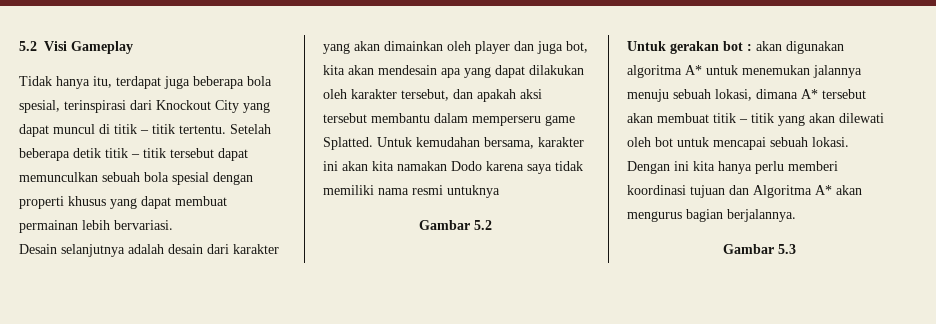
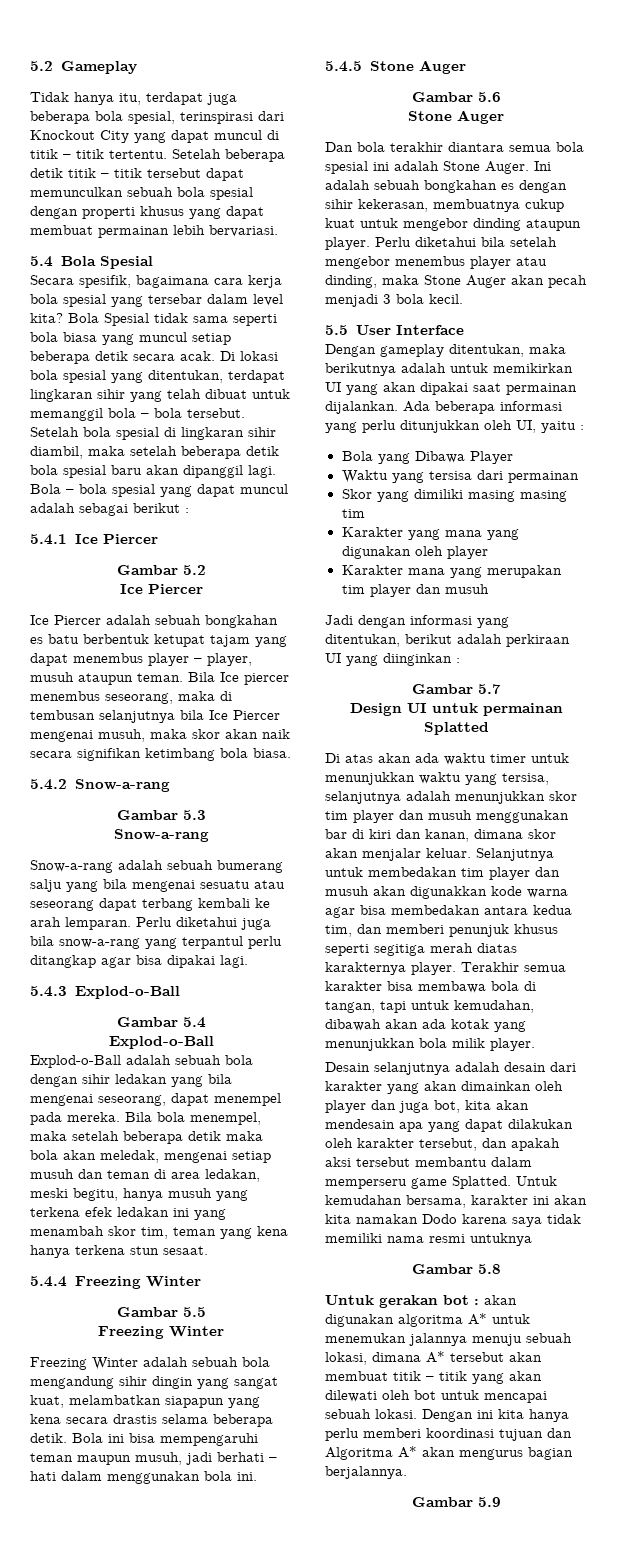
- 5.2 Visi Gameplay
+ 5.2 Gameplay
+ 5.4 Bola Spesial
+ Secara spesifik, bagaimana cara kerja bola spesial yang tersebar dalam level kita? Bola Spesial tidak sama seperti bola biasa yang muncul setiap beberapa detik secara acak. Di lokasi bola spesial yang ditentukan, terdapat lingkaran sihir yang telah dibuat untuk memanggil bola – bola tersebut. Setelah bola spesial di lingkaran sihir diambil, maka setelah beberapa detik bola spesial baru akan dipanggil lagi. Bola – bola spesial yang dapat muncul adalah sebagai berikut :
+ 5.4.1 Ice Piercer
+ Gambar 5.2
+ Ice Piercer
+ Ice Piercer adalah sebuah bongkahan es batu berbentuk ketupat tajam yang dapat menembus player – player, musuh ataupun teman. Bila Ice piercer menembus seseorang, maka di tembusan selanjutnya bila Ice Piercer mengenai musuh, maka skor akan naik secara signifikan ketimbang bola biasa.
+ 5.4.2 Snow-a-rang
+ Gambar 5.3
+ Snow-a-rang
+ Snow-a-rang adalah sebuah bumerang salju yang bila mengenai sesuatu atau seseorang dapat terbang kembali ke arah lemparan. Perlu diketahui juga bila snow-a-rang yang terpantul perlu ditangkap agar bisa dipakai lagi.
+ 5.4.3 Explod-o-Ball
+ Gambar 5.4
+ Explod-o-Ball
+ Explod-o-Ball adalah sebuah bola dengan sihir ledakan yang bila mengenai seseorang, dapat menempel pada mereka. Bila bola menempel, maka setelah beberapa detik maka bola akan meledak, mengenai setiap musuh dan teman di area ledakan, meski begitu, hanya musuh yang terkena efek ledakan ini yang menambah skor tim, teman yang kena hanya terkena stun sesaat.
+ 5.4.4 Freezing Winter
+ Gambar 5.5
+ Freezing Winter
+ Freezing Winter adalah sebuah bola mengandung sihir dingin yang sangat kuat, melambatkan siapapun yang kena secara drastis selama beberapa detik. Bola ini bisa mempengaruhi teman maupun musuh, jadi berhati – hati dalam menggunakan bola ini.
+ 5.4.5 Stone Auger
+ Gambar 5.6
+ Stone Auger
+ Dan bola terakhir diantara semua bola spesial ini adalah Stone Auger. Ini adalah sebuah bongkahan es dengan sihir kekerasan, membuatnya cukup kuat untuk mengebor dinding ataupun player. Perlu diketahui bila setelah mengebor menembus player atau dinding, maka Stone Auger akan pecah menjadi 3 bola kecil.
+ 5.5 User Interface
+ Dengan gameplay ditentukan, maka berikutnya adalah untuk memikirkan UI yang akan dipakai saat permainan dijalankan. Ada beberapa informasi yang perlu ditunjukkan oleh UI, yaitu :
+ Bola yang Dibawa Player
+ Waktu yang tersisa dari permainan
+ Skor yang dimiliki masing masing tim
+ Karakter yang mana yang digunakan oleh player
+ Karakter mana yang merupakan tim player dan musuh
+ Jadi dengan informasi yang ditentukan, berikut adalah perkiraan UI yang diinginkan :
+ Gambar 5.7
+ Design UI untuk permainan Splatted
+ Di atas akan ada waktu timer untuk menunjukkan waktu yang tersisa, selanjutnya adalah menunjukkan skor tim player dan musuh menggunakan bar di kiri dan kanan, dimana skor akan menjalar keluar. Selanjutnya untuk membedakan tim player dan musuh akan digunakkan kode warna agar bisa membedakan antara kedua tim, dan memberi penunjuk khusus seperti segitiga merah diatas karakternya player. Terakhir semua karakter bisa membawa bola di tangan, tapi untuk kemudahan, dibawah akan ada kotak yang menunjukkan bola milik player.
- Gambar 5.2
+ Gambar 5.8
- Gambar 5.3
+ Gambar 5.9

